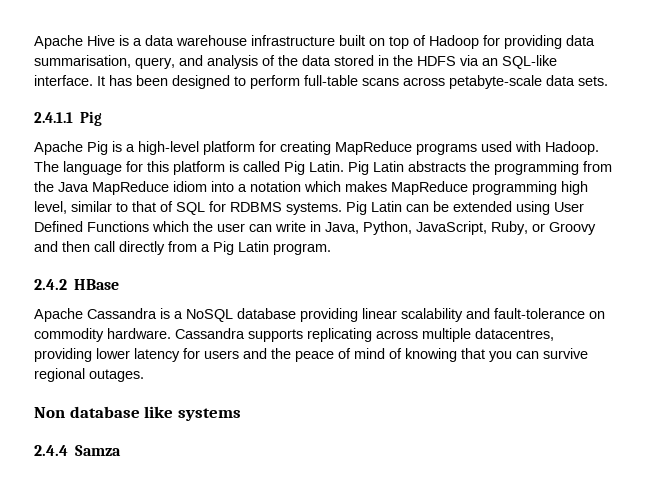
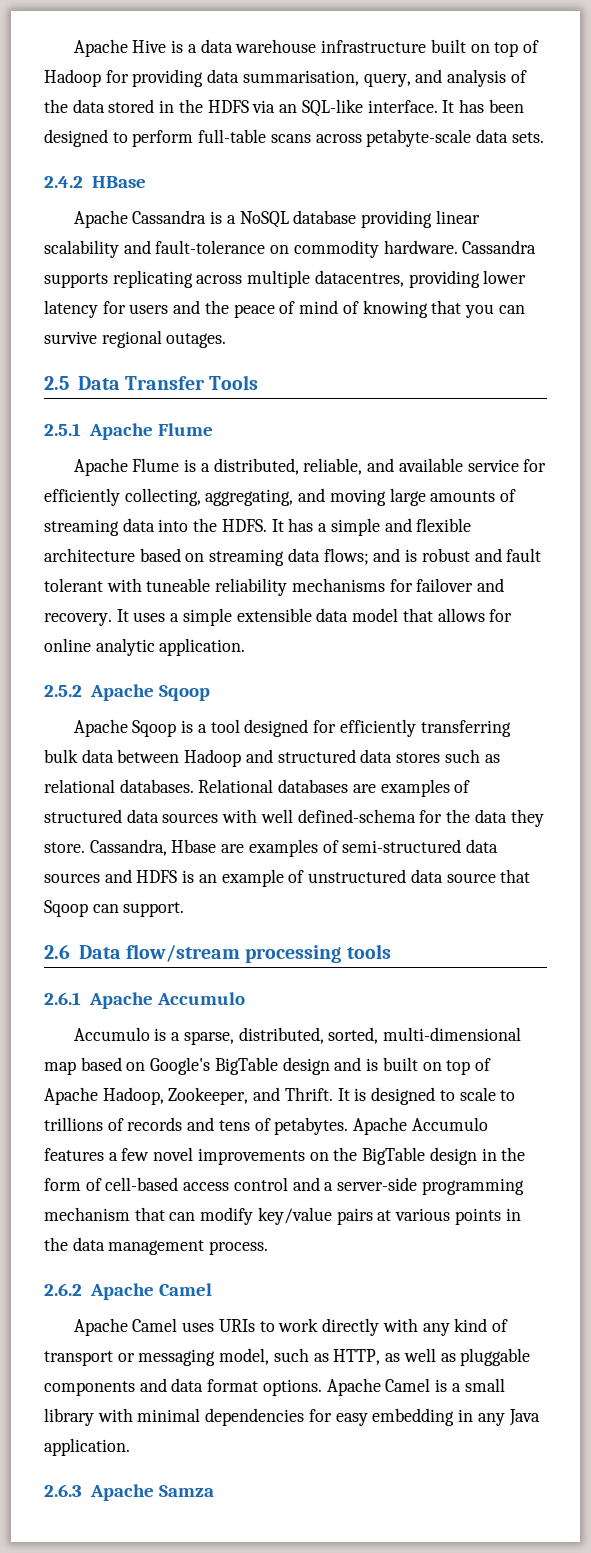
- 2.4.1.1 Pig
- Apache Pig is a high-level platform for creating MapReduce programs used with Hadoop. The language for this platform is called Pig Latin. Pig Latin abstracts the programming from the Java MapReduce idiom into a notation which makes MapReduce programming high level, similar to that of SQL for RDBMS systems. Pig Latin can be extended using User Defined Functions which the user can write in Java, Python, JavaScript, Ruby, or Groovy and then call directly from a Pig Latin program.
- Non database like systems
- 2.4.4 Samza
+ 2.5 Data Transfer Tools
+ 2.5.1 Apache Flume
+ Apache Flume is a distributed, reliable, and available service for efficiently collecting, aggregating, and moving large amounts of streaming data into the HDFS. It has a simple and flexible architecture based on streaming data flows; and is robust and fault tolerant with tuneable reliability mechanisms for failover and recovery. It uses a simple extensible data model that allows for online analytic application.
+ 2.5.2 Apache Sqoop
+ Apache Sqoop is a tool designed for efficiently transferring bulk data between Hadoop and structured data stores such as relational databases. Relational databases are examples of structured data sources with well defined-schema for the data they store. Cassandra, Hbase are examples of semi-structured data sources and HDFS is an example of unstructured data source that Sqoop can support.
+ 2.6 Data flow/stream processing tools
+ 2.6.1 Apache Accumulo
+ Accumulo is a sparse, distributed, sorted, multi-dimensional map based on Google's BigTable design and is built on top of Apache Hadoop, Zookeeper, and Thrift. It is designed to scale to trillions of records and tens of petabytes. Apache Accumulo features a few novel improvements on the BigTable design in the form of cell-based access control and a server-side programming mechanism that can modify key/value pairs at various points in the data management process.
+ 2.6.2 Apache Camel
+ Apache Camel uses URIs to work directly with any kind of transport or messaging model, such as HTTP, as well as pluggable components and data format options. Apache Camel is a small library with minimal dependencies for easy embedding in any Java application.
+ 2.6.3 Apache Samza

